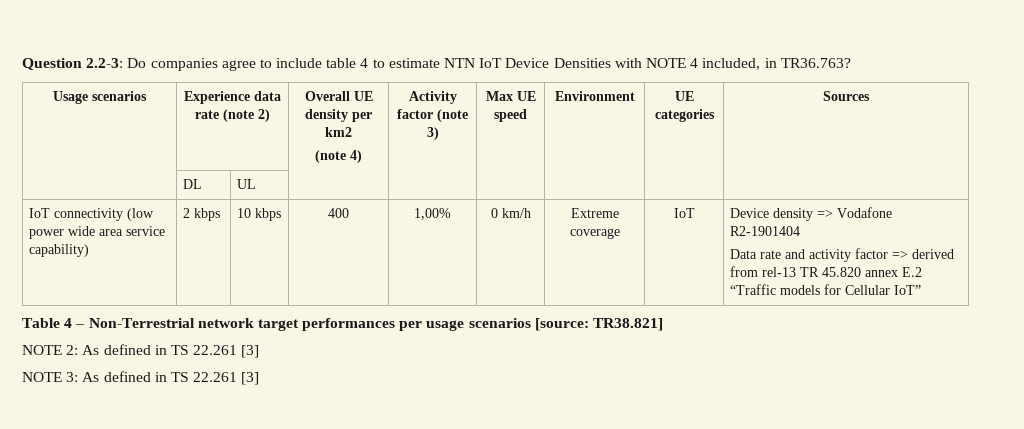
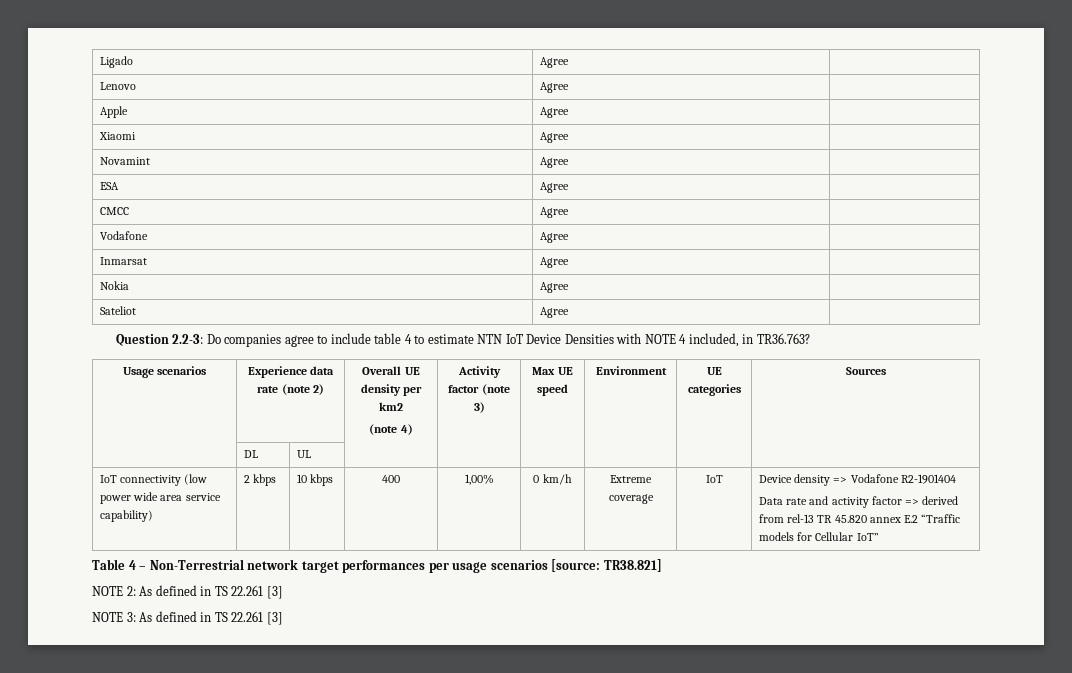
+ Ligado | Agree |
+ Lenovo | Agree |
+ Apple | Agree |
+ Xiaomi | Agree |
+ Novamint | Agree |
+ ESA | Agree |
+ CMCC | Agree |
+ Vodafone | Agree |
+ Inmarsat | Agree |
+ Nokia | Agree |
+ Sateliot | Agree |

